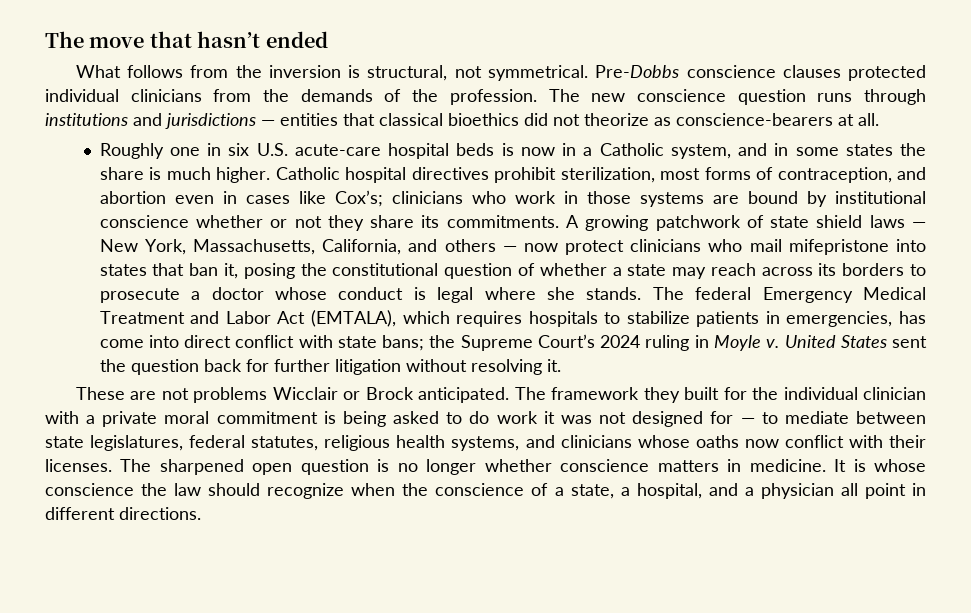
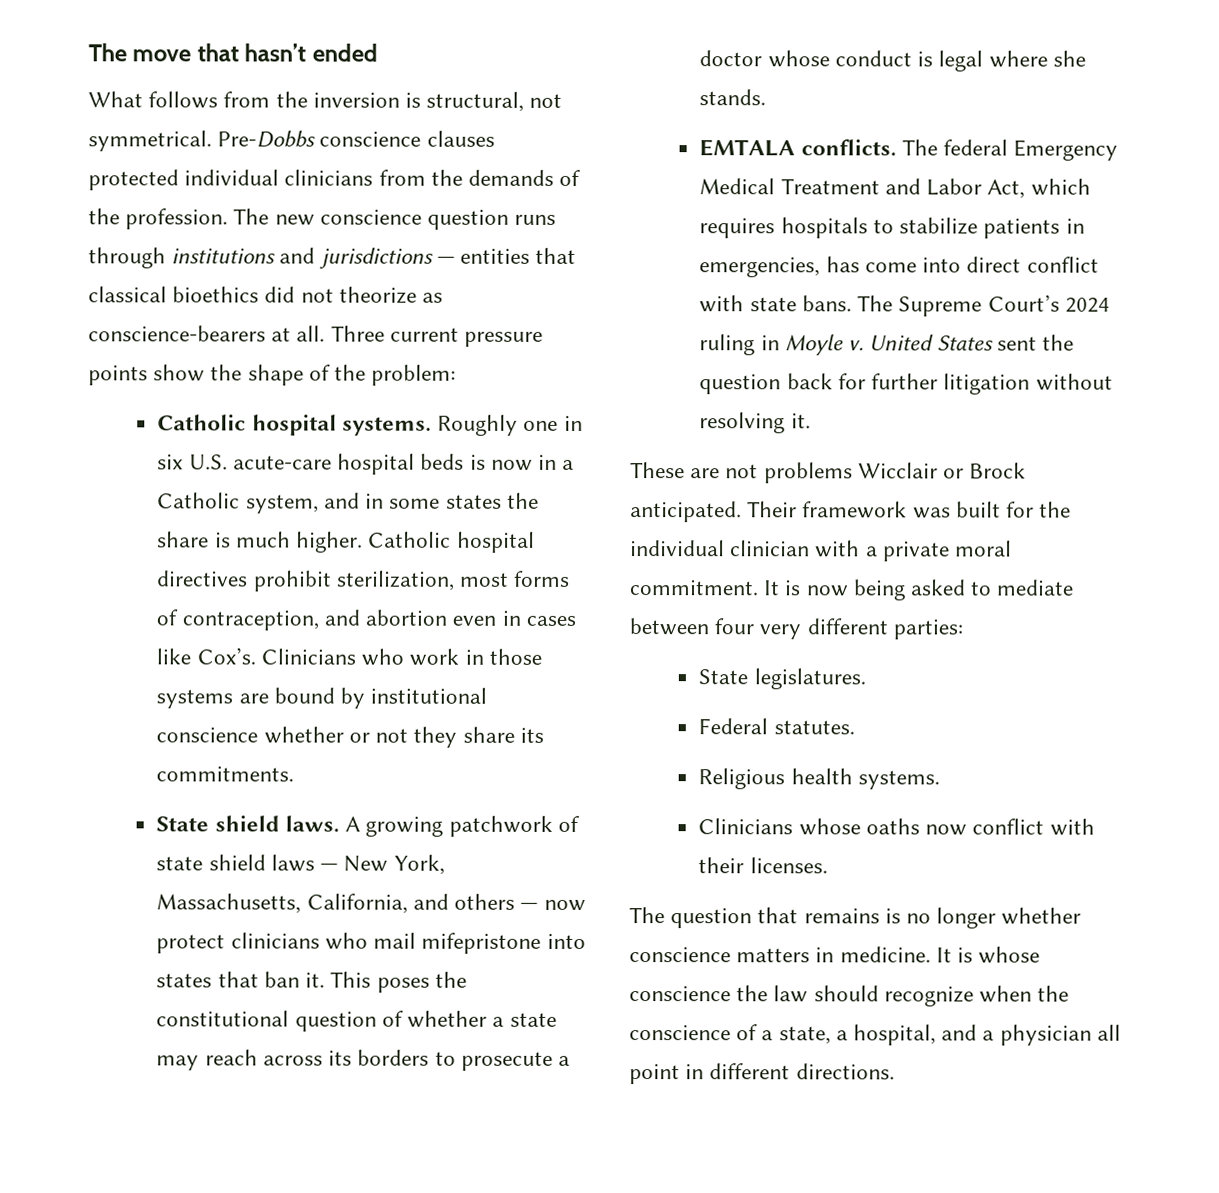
- The new conscience question runs through institutions and jurisdictions — entities that classical bioethics did not theorize as conscience-bearers at all.
- Roughly one in six U.S. acute-care hospital beds is now in a Catholic system, and in some states the share is much higher.
+ The new conscience question runs through institutions and jurisdictions — entities that classical bioethics did not theorize as conscience-bearers at all. Three current pressure points show the shape of the problem:
+ Catholic hospital systems. Roughly one in six U.S. acute-care hospital beds is now in a Catholic system, and in some states the share is much higher.
- Catholic hospital directives prohibit sterilization, most forms of contraception, and abortion even in cases like Cox’s; clinicians who work in those systems are bound by institutional conscience whether or not they share its commitments.
+ Catholic hospital directives prohibit sterilization, most forms of contraception, and abortion even in cases like Cox’s. Clinicians who work in those systems are bound by institutional conscience whether or not they share its commitments.
+ State shield laws.
- A growing patchwork of state shield laws — New York, Massachusetts, California, and others — now protect clinicians who mail mifepristone into states that ban it, posing the constitutional question of whether a state may reach across its borders to prosecute a doctor whose conduct is legal where she stands.
+ A growing patchwork of state shield laws — New York, Massachusetts, California, and others — now protect clinicians who mail mifepristone into states that ban it. This poses the constitutional question of whether a state may reach across its borders to prosecute a doctor whose conduct is legal where she stands.
+ EMTALA conflicts.
- The federal Emergency Medical Treatment and Labor Act (EMTALA), which requires hospitals to stabilize patients in emergencies, has come into direct conflict with state bans; the Supreme Court’s 2024 ruling in Moyle v.
+ The federal Emergency Medical Treatment and Labor Act, which requires hospitals to stabilize patients in emergencies, has come into direct conflict with state bans. The Supreme Court’s 2024 ruling in Moyle v.
- The framework they built for the individual clinician with a private moral commitment is being asked to do work it was not designed for — to mediate between state legislatures, federal statutes, religious health systems, and clinicians whose oaths now conflict with their licenses. The sharpened open question is no longer whether conscience matters in medicine.
+ Their framework was built for the individual clinician with a private moral commitment. It is now being asked to mediate between four very different parties:
+ State legislatures.
+ Federal statutes.
+ Religious health systems.
+ Clinicians whose oaths now conflict with their licenses.
+ The question that remains is no longer whether conscience matters in medicine.

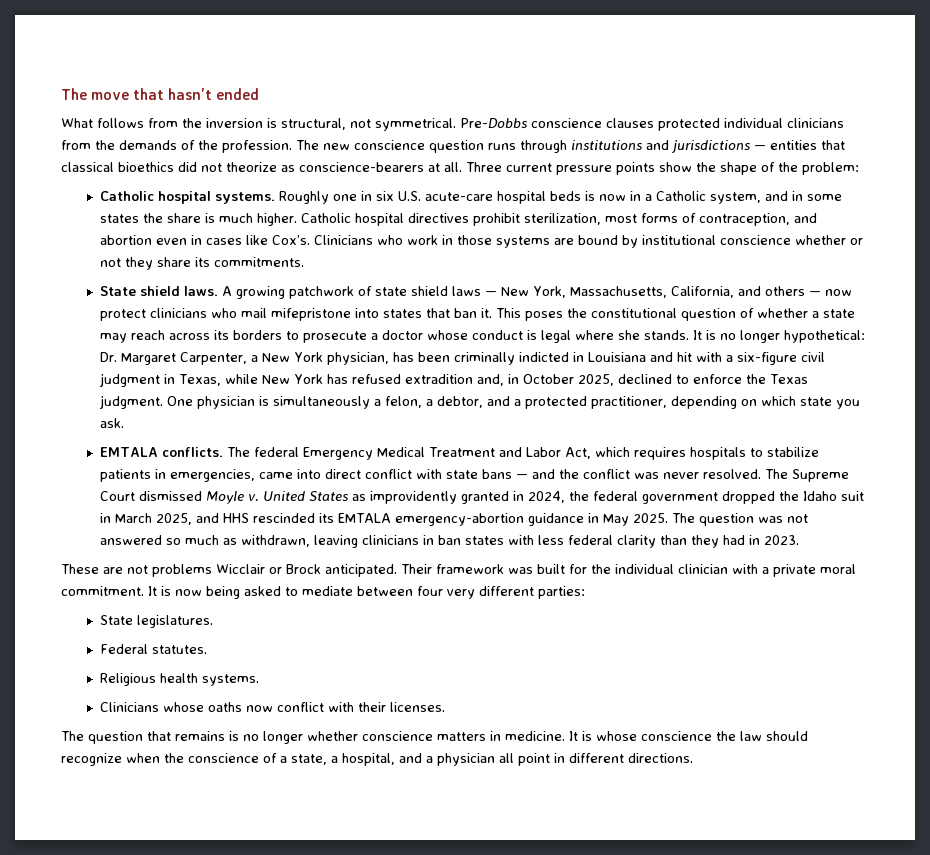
+ It is no longer hypothetical: Dr. Margaret Carpenter, a New York physician, has been criminally indicted in Louisiana and hit with a six-figure civil judgment in Texas, while New York has refused extradition and, in October 2025, declined to enforce the Texas judgment. One physician is simultaneously a felon, a debtor, and a protected practitioner, depending on which state you ask.
- The federal Emergency Medical Treatment and Labor Act, which requires hospitals to stabilize patients in emergencies, has come into direct conflict with state bans. The Supreme Court’s 2024 ruling in Moyle v. United States sent the question back for further litigation without resolving it.
+ The federal Emergency Medical Treatment and Labor Act, which requires hospitals to stabilize patients in emergencies, came into direct conflict with state bans — and the conflict was never resolved. The Supreme Court dismissed Moyle v. United States as improvidently granted in 2024, the federal government dropped the Idaho suit in March 2025, and HHS rescinded its EMTALA emergency-abortion guidance in May 2025. The question was not answered so much as withdrawn, leaving clinicians in ban states with less federal clarity than they had in 2023.

